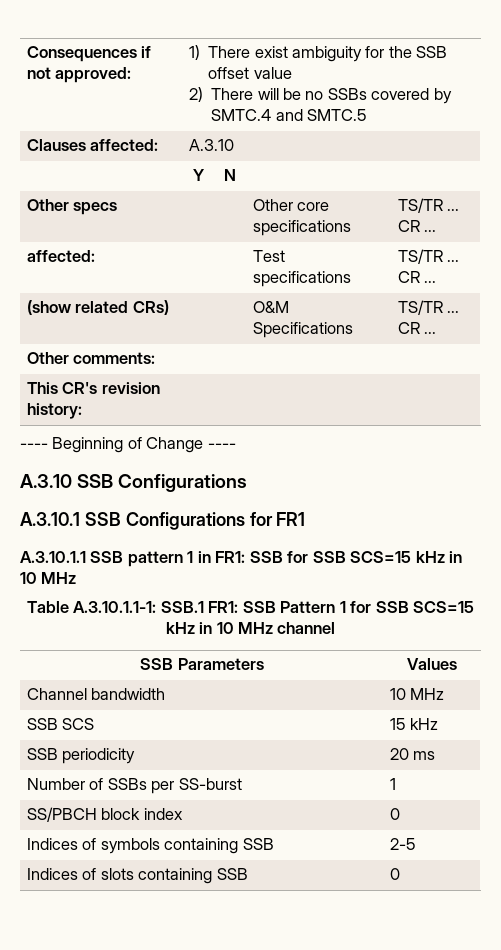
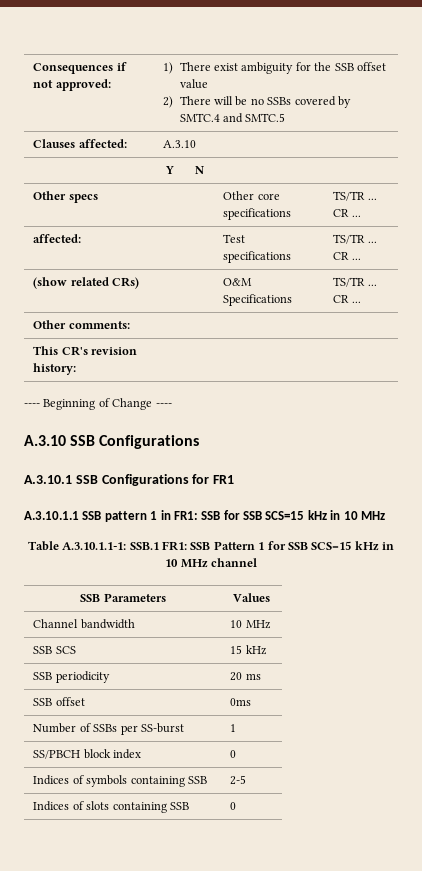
+ SSB offset | 0ms

